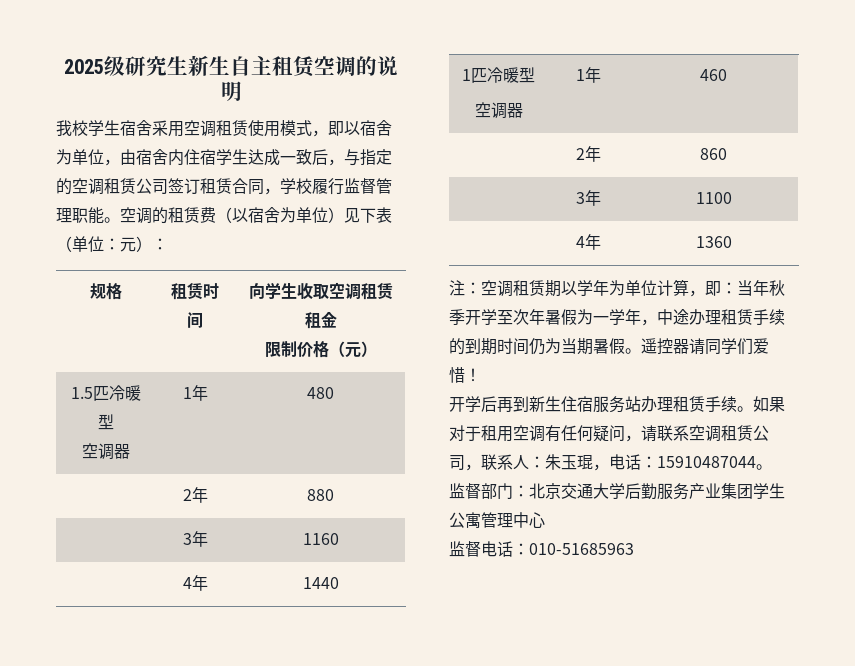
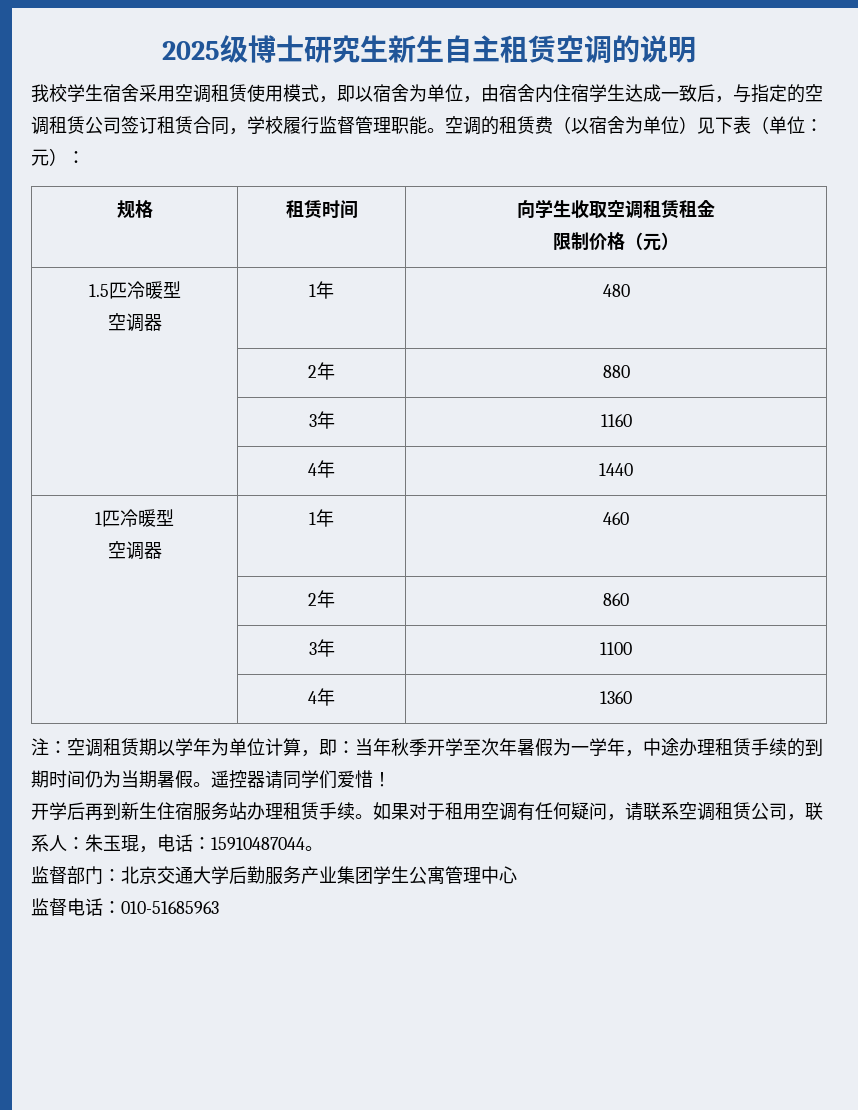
- 2025级研究生新生自主租赁空调的说明
+ 2025级博士研究生新生自主租赁空调的说明

